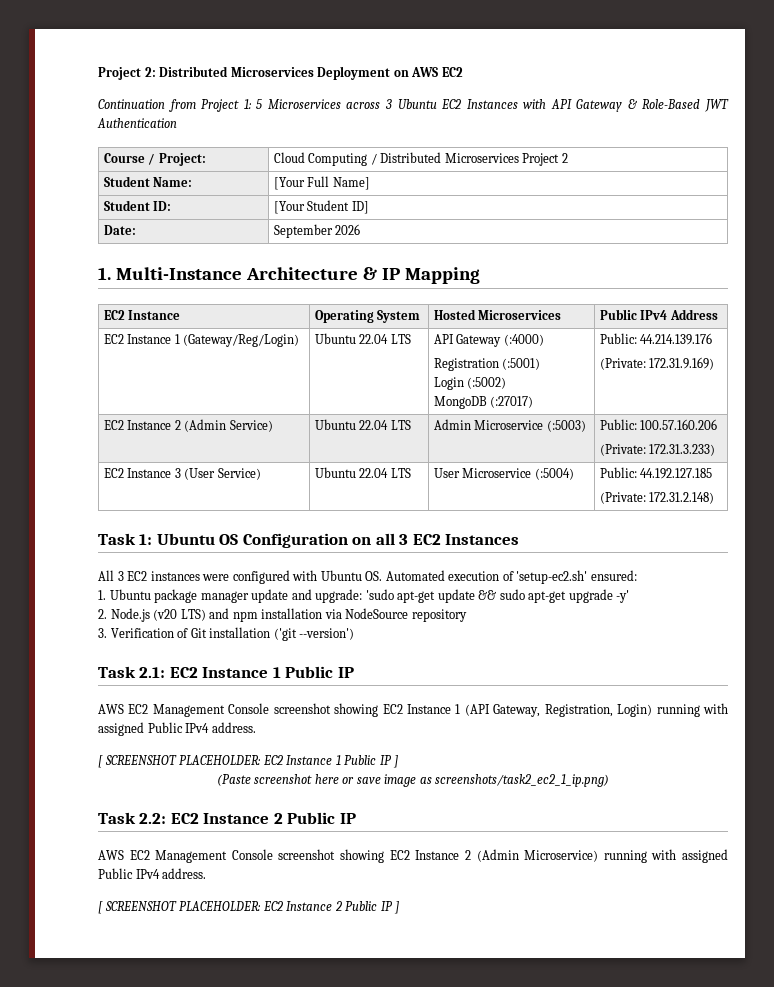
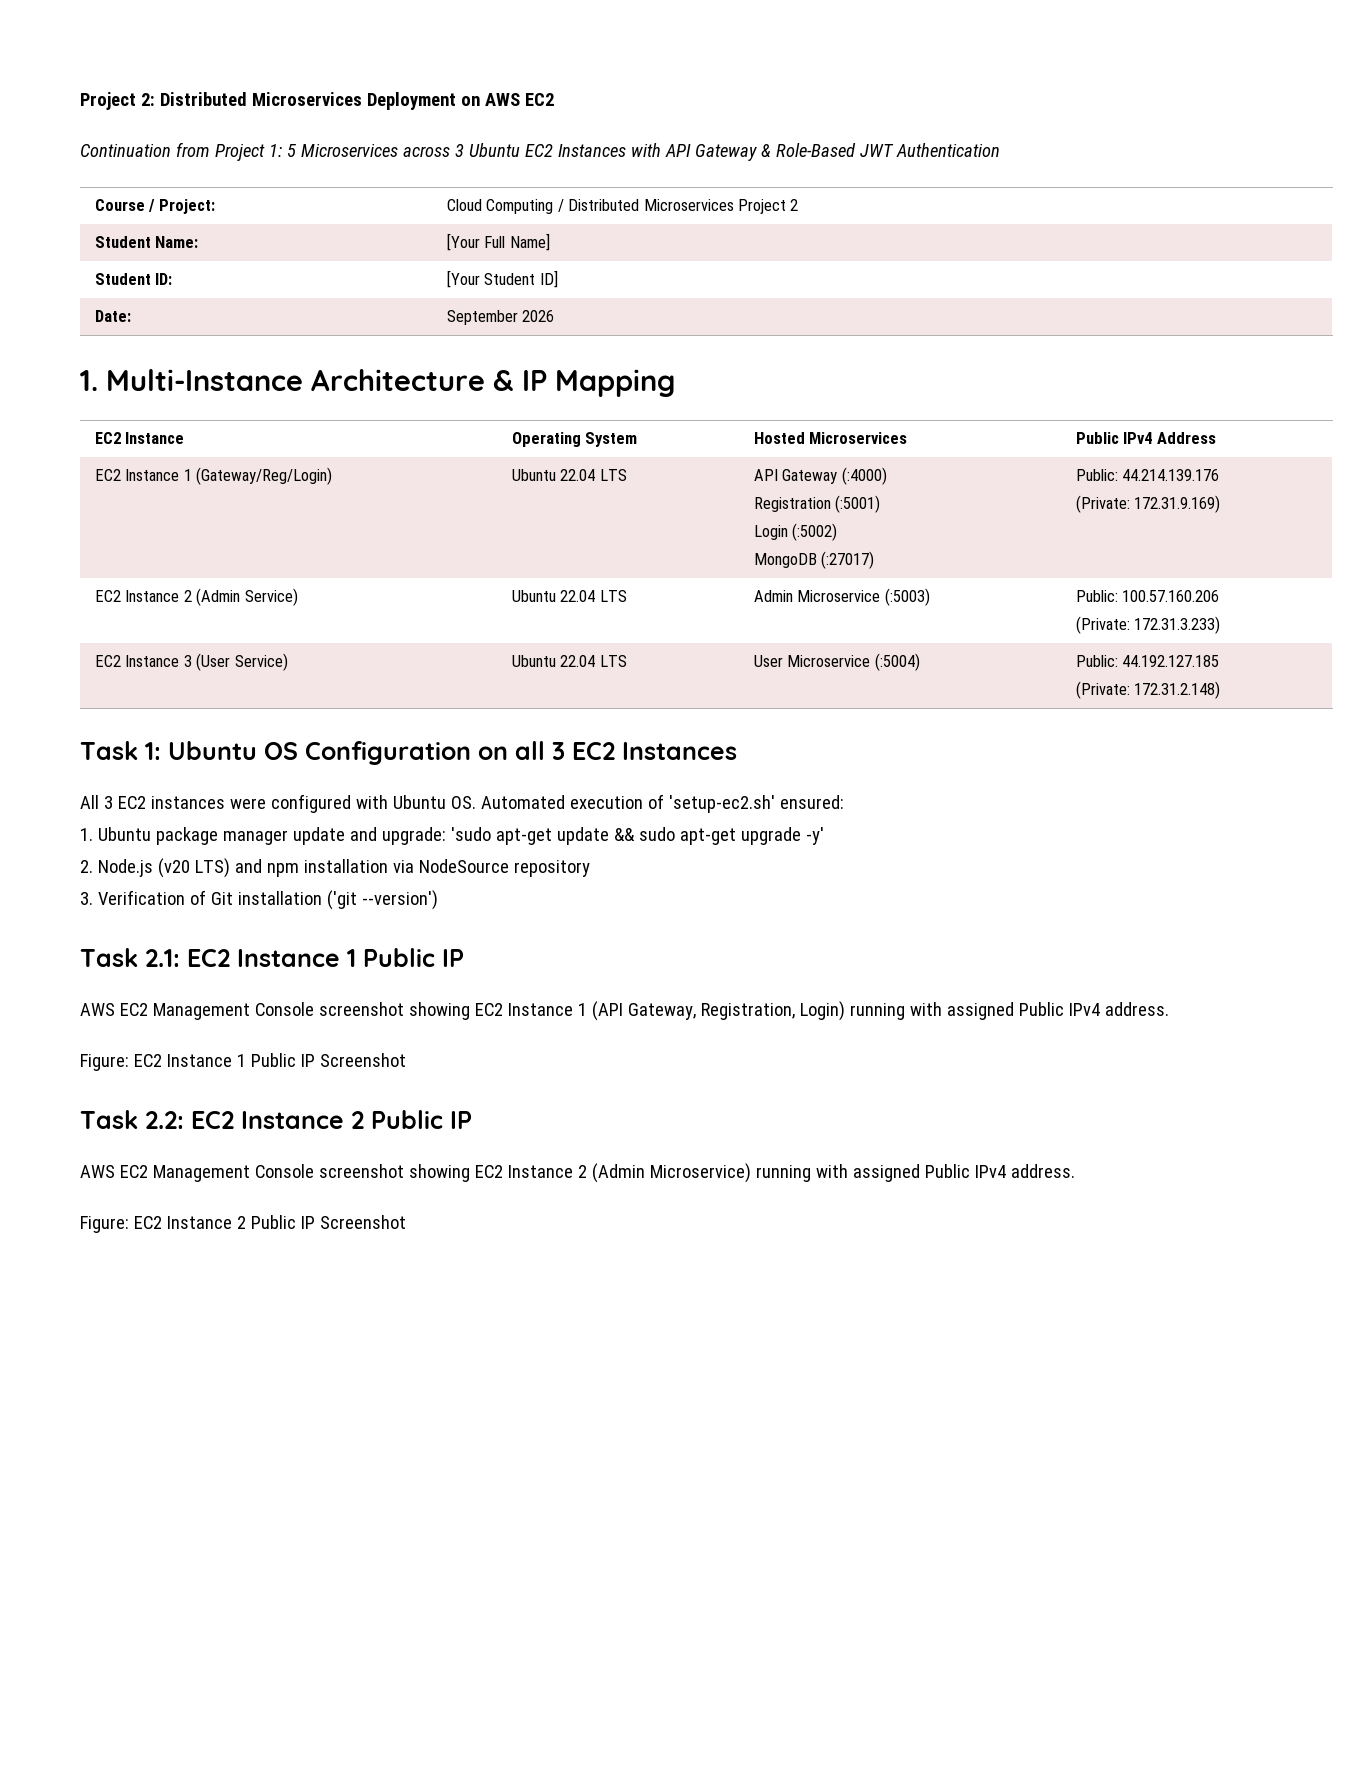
- [ SCREENSHOT PLACEHOLDER: EC2 Instance 1 Public IP ]
- (Paste screenshot here or save image as screenshots/task2_ec2_1_ip.png)
+ Figure: EC2 Instance 1 Public IP Screenshot
- [ SCREENSHOT PLACEHOLDER: EC2 Instance 2 Public IP ]
+ Figure: EC2 Instance 2 Public IP Screenshot

